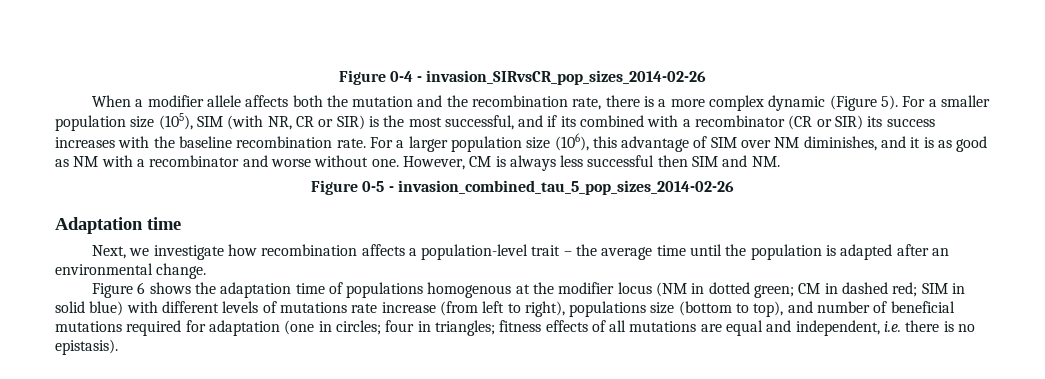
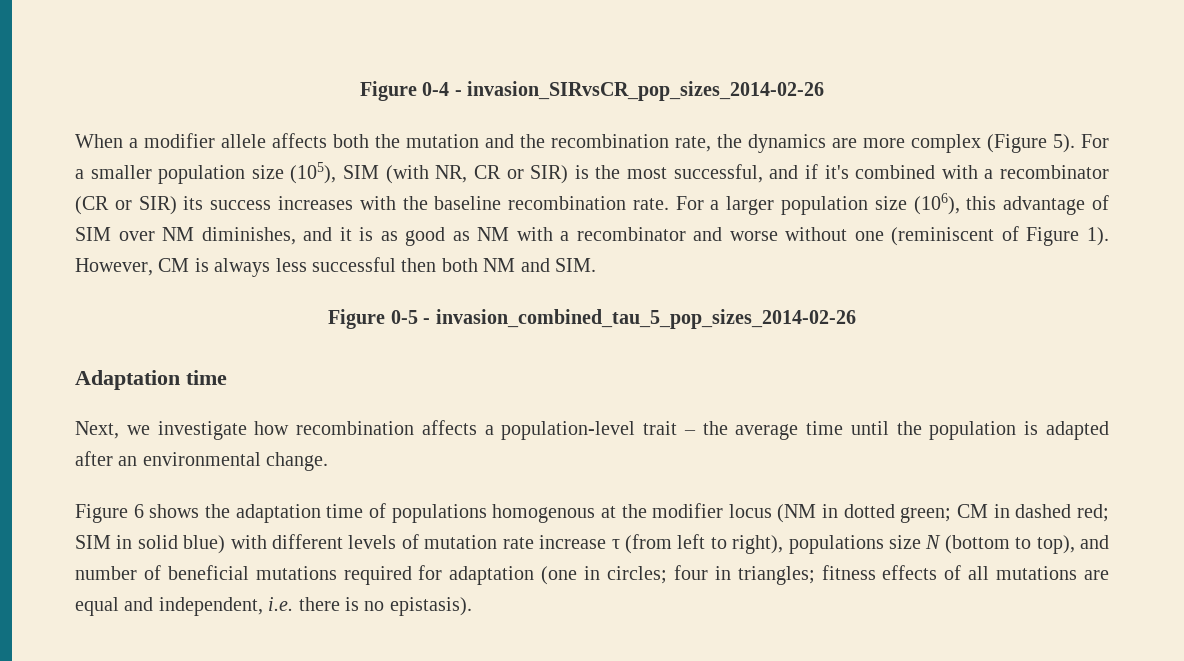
- When a modifier allele affects both the mutation and the recombination rate, there is a more complex dynamic (Figure 5).
+ When a modifier allele affects both the mutation and the recombination rate, the dynamics are more complex (Figure 5).
- For a smaller population size (105), SIM (with NR, CR or SIR) is the most successful, and if its combined with a recombinator (CR or SIR) its success increases with the baseline recombination rate.
+ For a smaller population size (105), SIM (with NR, CR or SIR) is the most successful, and if it's combined with a recombinator (CR or SIR) its success increases with the baseline recombination rate.
- For a larger population size (106), this advantage of SIM over NM diminishes, and it is as good as NM with a recombinator and worse without one.
+ For a larger population size (106), this advantage of SIM over NM diminishes, and it is as good as NM with a recombinator and worse without one (reminiscent of Figure 1).
- However, CM is always less successful then SIM and NM.
+ However, CM is always less successful then both NM and SIM.
- SIM in solid blue) with different levels of mutations rate increase (from left to right), populations size (bottom to top), and number of beneficial mutations required for adaptation (one in circles;
+ SIM in solid blue) with different levels of mutation rate increase τ (from left to right), populations size N (bottom to top), and number of beneficial mutations required for adaptation (one in circles;

